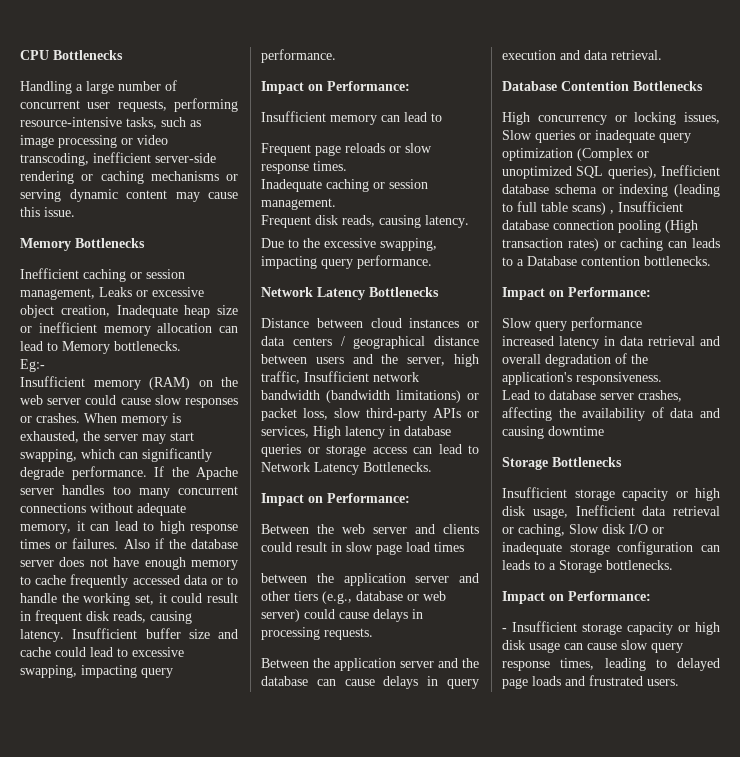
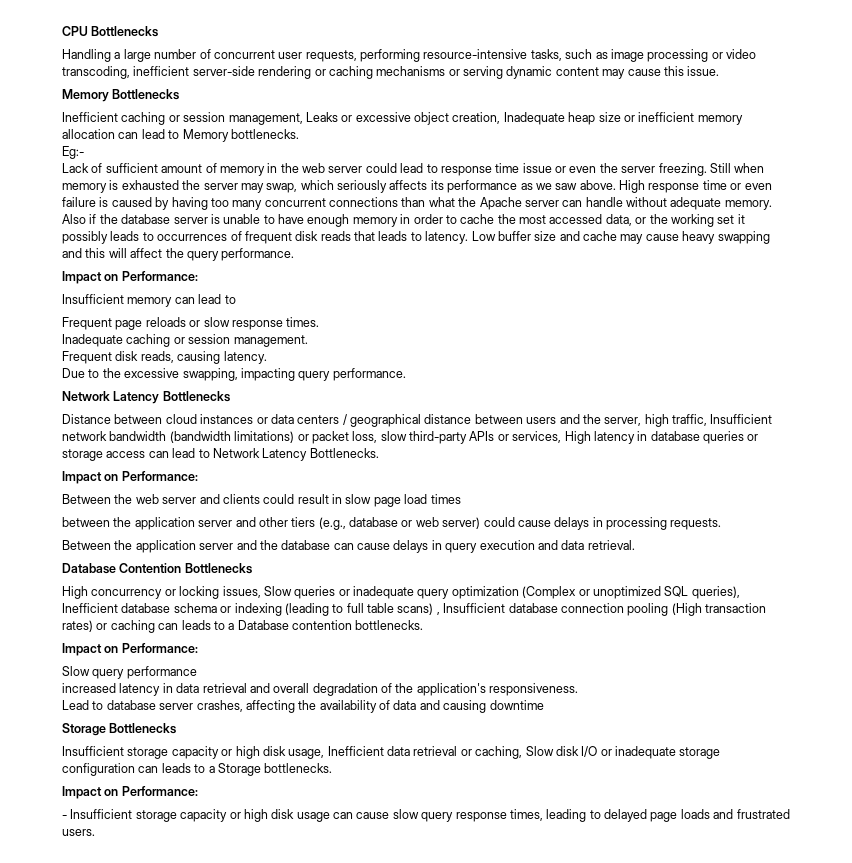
- Insufficient memory (RAM) on the web server could cause slow responses or crashes. When memory is exhausted, the server may start swapping, which can significantly degrade performance. If the Apache server handles too many concurrent connections without adequate memory, it can lead to high response times or failures.
+ Lack of sufficient amount of memory in the web server could lead to response time issue or even the server freezing. Still when memory is exhausted the server may swap, which seriously affects its performance as we saw above. High response time or even failure is caused by having too many concurrent connections than what the Apache server can handle without adequate memory.
- Also if the database server does not have enough memory to cache frequently accessed data or to handle the working set, it could result in frequent disk reads, causing latency. Insufficient buffer size and cache could lead to excessive swapping, impacting query performance.
+ Also if the database server is unable to have enough memory in order to cache the most accessed data, or the working set it possibly leads to occurrences of frequent disk reads that leads to latency. Low buffer size and cache may cause heavy swapping and this will affect the query performance.

